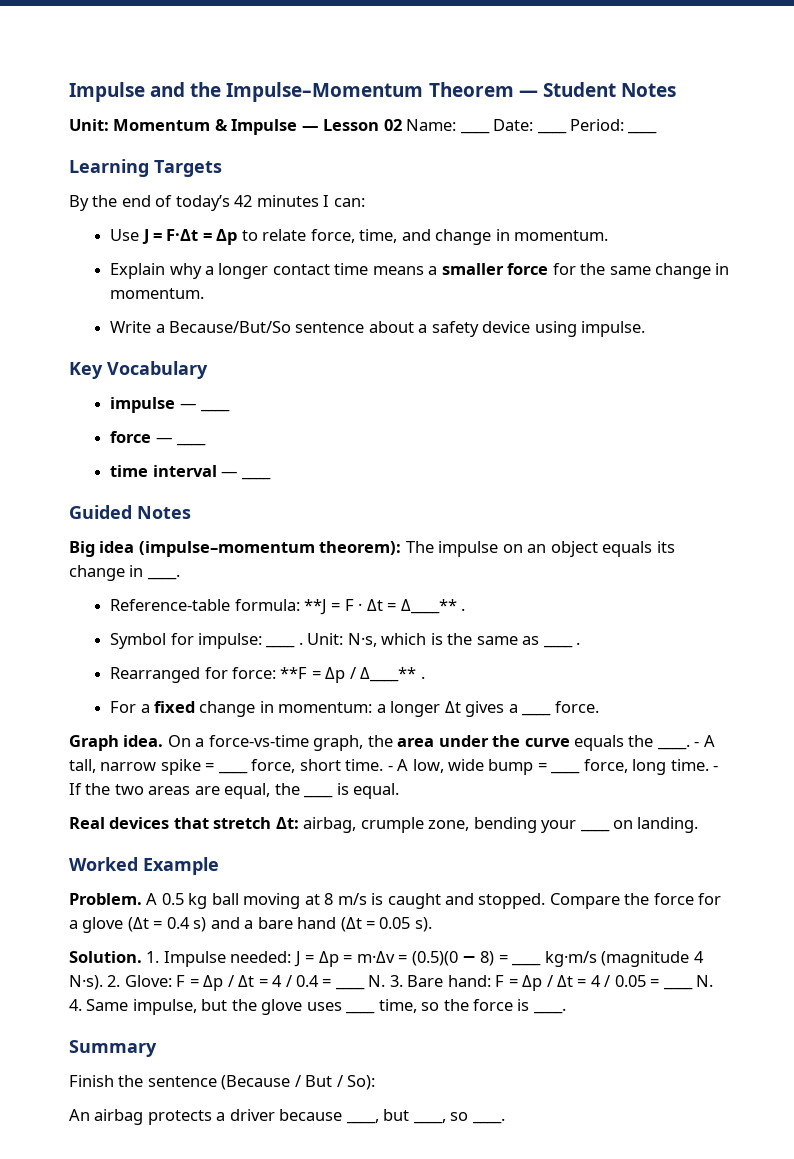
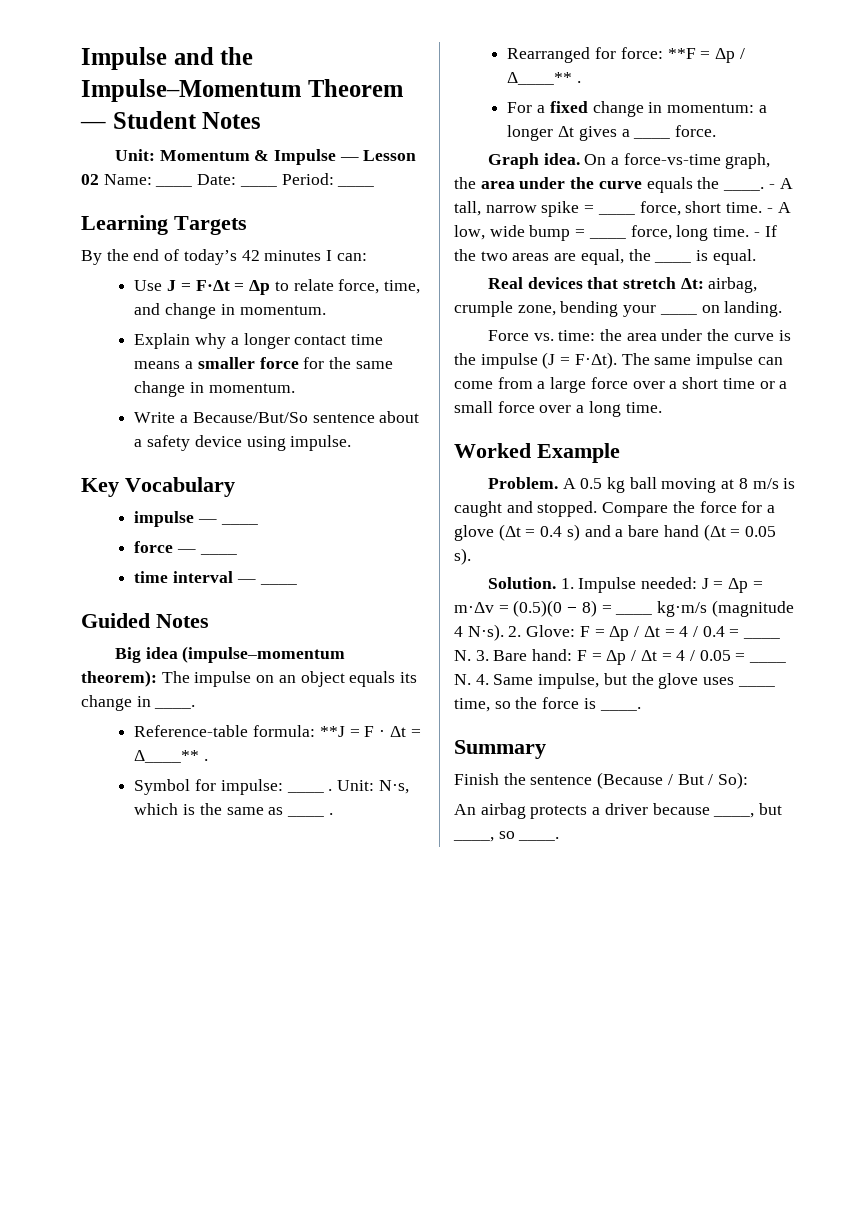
+ Force vs. time: the area under the curve is the impulse (J = F·Δt). The same impulse can come from a large force over a short time or a small force over a long time.

